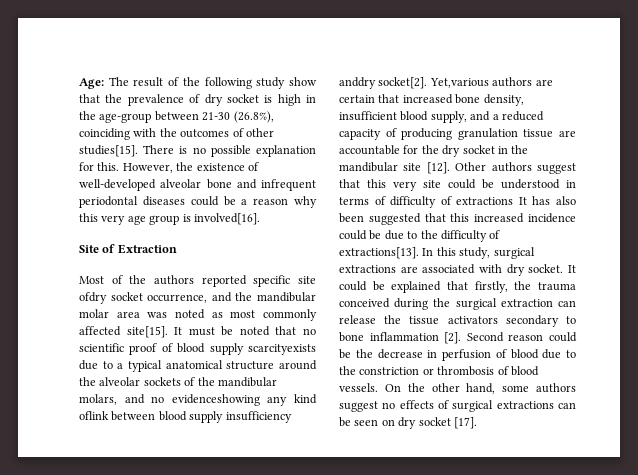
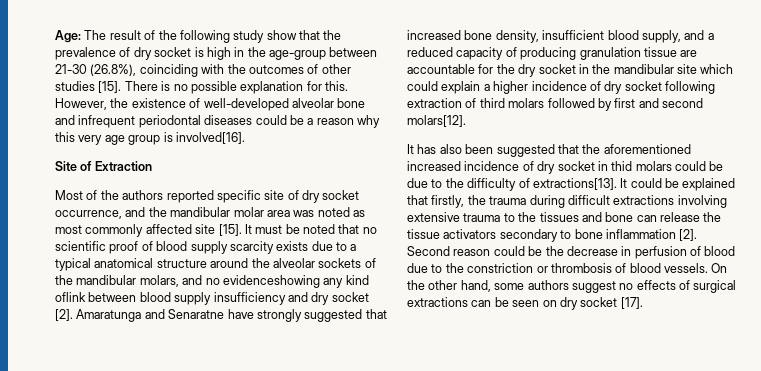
- Age: The result of the following study show that the prevalence of dry socket is high in the age-group between 21-30 (26.8%), coinciding with the outcomes of other studies[15].
+ Age: The result of the following study show that the prevalence of dry socket is high in the age-group between 21-30 (26.8%), coinciding with the outcomes of other studies [15].
- Most of the authors reported specific site ofdry socket occurrence, and the mandibular molar area was noted as most commonly affected site[15].
+ Most of the authors reported specific site of dry socket occurrence, and the mandibular molar area was noted as most commonly affected site [15].
- It must be noted that no scientific proof of blood supply scarcityexists due to a typical anatomical structure around the alveolar sockets of the mandibular molars, and no evidenceshowing any kind oflink between blood supply insufficiency anddry socket[2]. Yet,various authors are certain that increased bone density, insufficient blood supply, and a reduced capacity of producing granulation tissue are accountable for the dry socket in the mandibular site [12]. Other authors suggest that this very site could be understood in terms of difficulty of extractions It has also been suggested that this increased incidence could be due to the difficulty of extractions[13].
+ It must be noted that no scientific proof of blood supply scarcity exists due to a typical anatomical structure around the alveolar sockets of the mandibular molars, and no evidenceshowing any kind oflink between blood supply insufficiency and dry socket [2]. Amaratunga and Senaratne have strongly suggested that increased bone density, insufficient blood supply, and a reduced capacity of producing granulation tissue are accountable for the dry socket in the mandibular site which could explain a higher incidence of dry socket following extraction of third molars followed by first and second molars[12].
+ It has also been suggested that the aforementioned increased incidence of dry socket in thid molars could be due to the difficulty of extractions[13].
- In this study, surgical extractions are associated with dry socket.
- It could be explained that firstly, the trauma conceived during the surgical extraction can release the tissue activators secondary to bone inflammation [2].
+ It could be explained that firstly, the trauma during difficult extractions involving extensive trauma to the tissues and bone can release the tissue activators secondary to bone inflammation [2].

